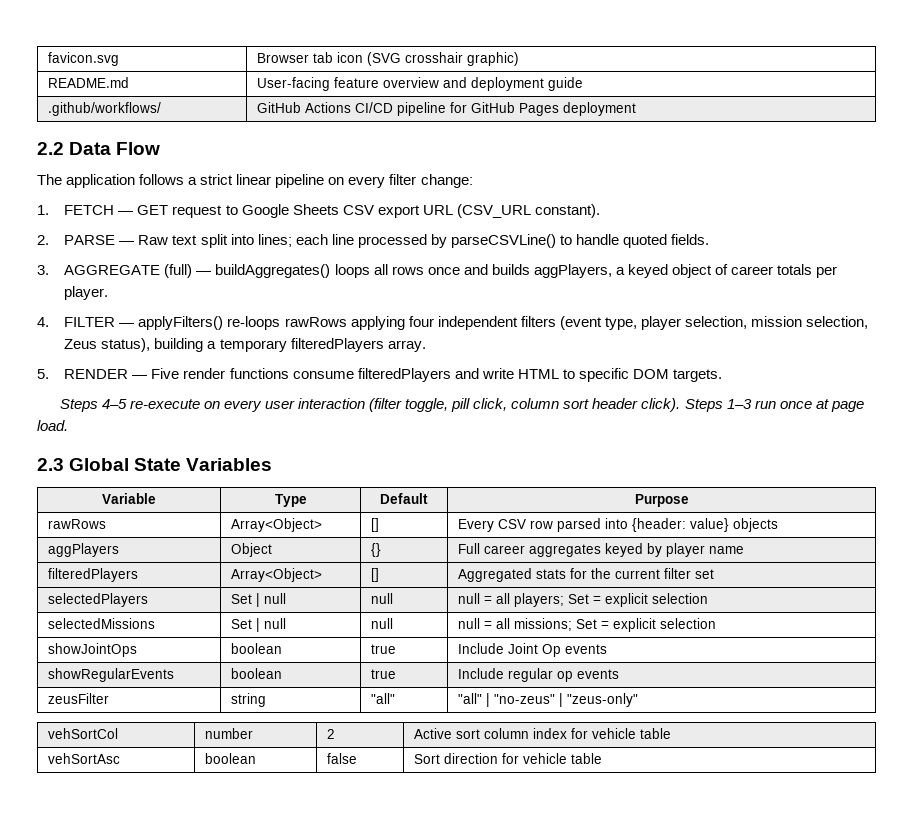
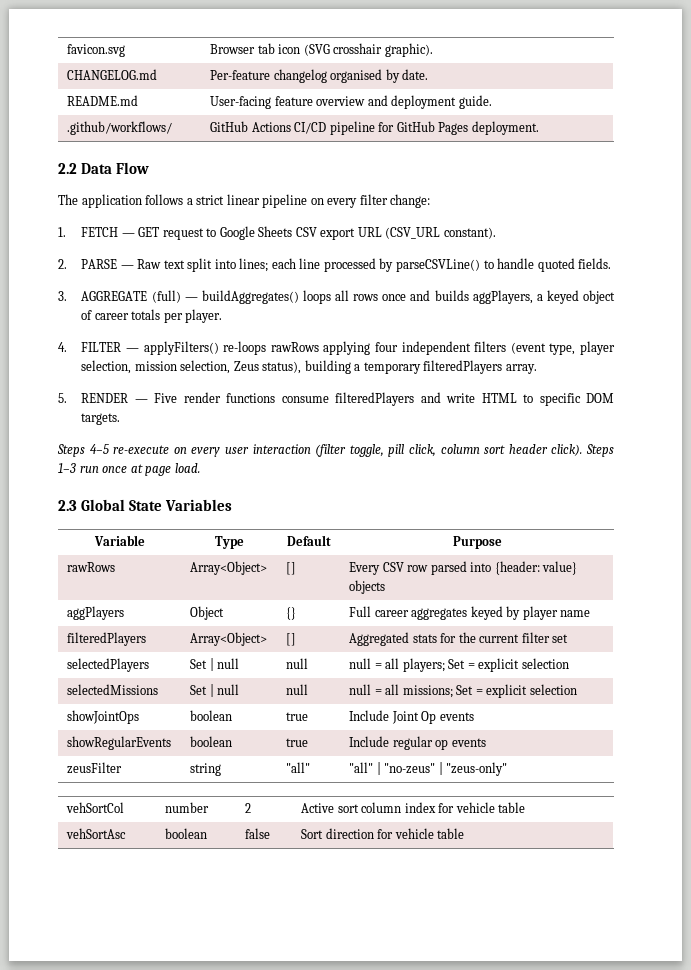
- favicon.svg | Browser tab icon (SVG crosshair graphic)
+ favicon.svg | Browser tab icon (SVG crosshair graphic).
+ CHANGELOG.md | Per-feature changelog organised by date.
- README.md | User-facing feature overview and deployment guide
+ README.md | User-facing feature overview and deployment guide.
- .github/workflows/ | GitHub Actions CI/CD pipeline for GitHub Pages deployment
+ .github/workflows/ | GitHub Actions CI/CD pipeline for GitHub Pages deployment.

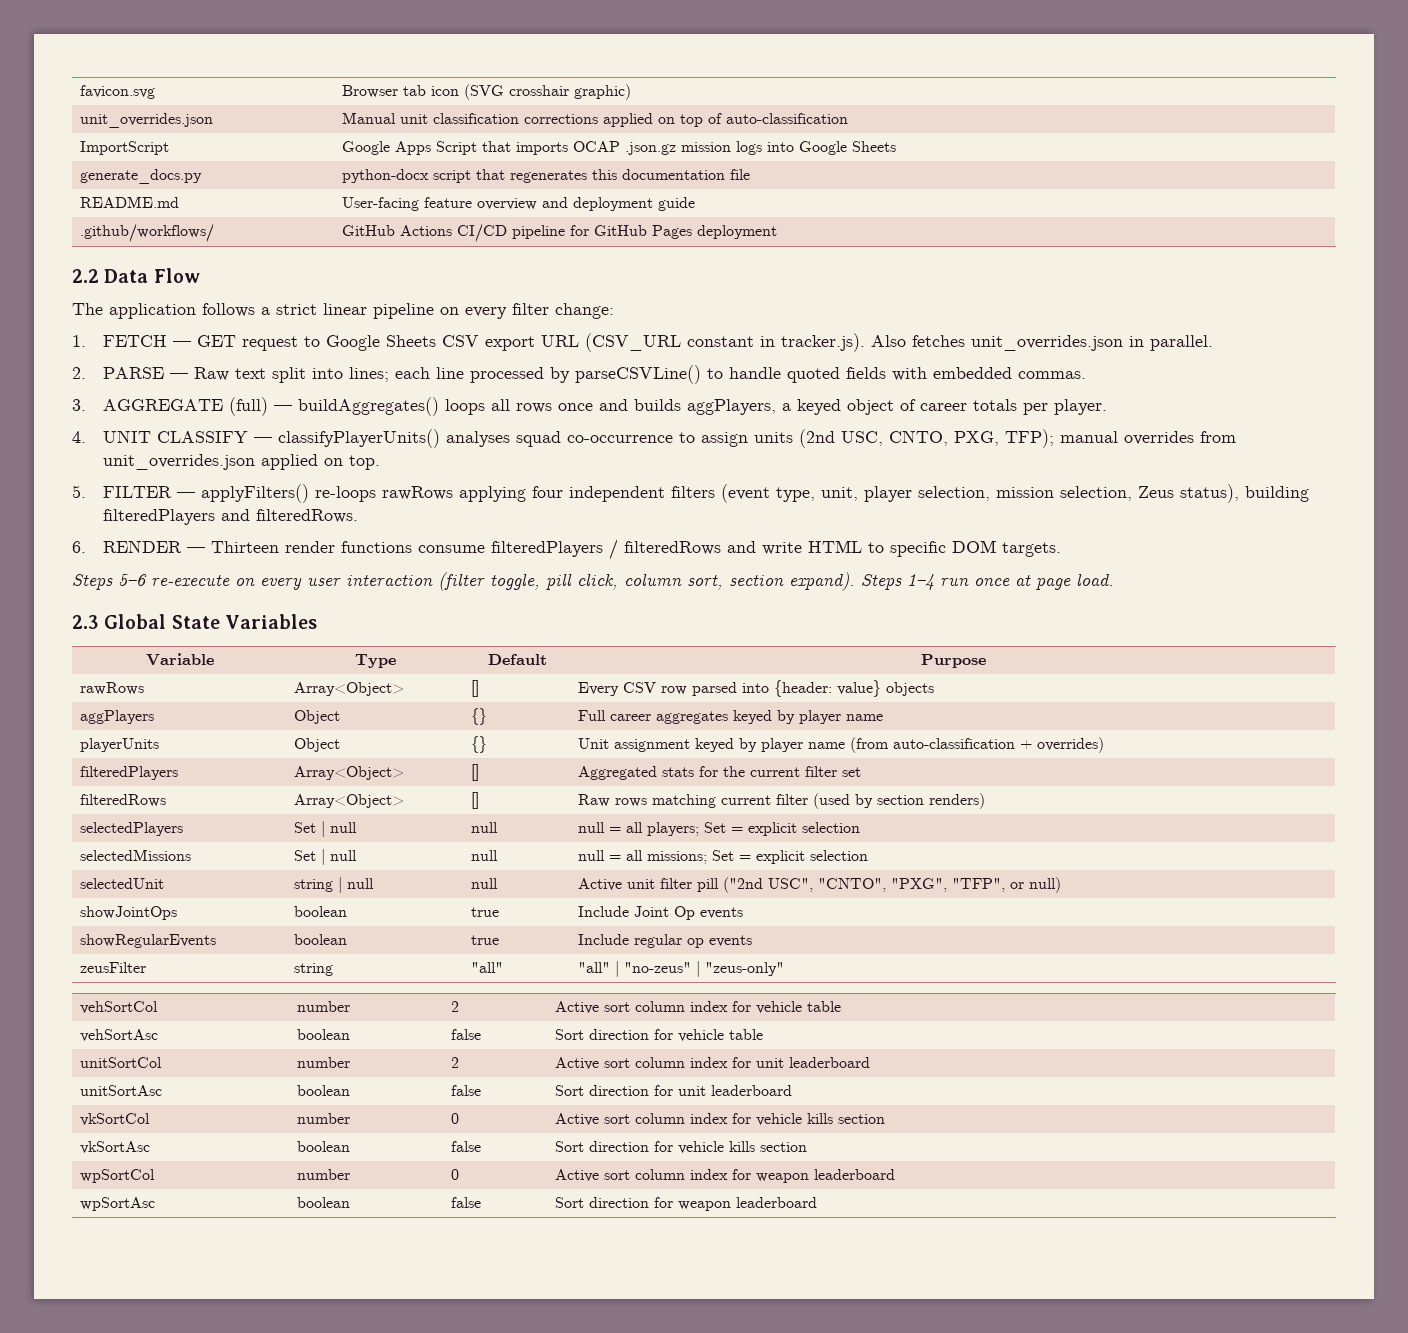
- favicon.svg | Browser tab icon (SVG crosshair graphic).
- CHANGELOG.md | Per-feature changelog organised by date.
+ favicon.svg | Browser tab icon (SVG crosshair graphic)
+ unit_overrides.json | Manual unit classification corrections applied on top of auto-classification
+ ImportScript | Google Apps Script that imports OCAP .json.gz mission logs into Google Sheets
+ generate_docs.py | python-docx script that regenerates this documentation file
- README.md | User-facing feature overview and deployment guide.
+ README.md | User-facing feature overview and deployment guide
- .github/workflows/ | GitHub Actions CI/CD pipeline for GitHub Pages deployment.
+ .github/workflows/ | GitHub Actions CI/CD pipeline for GitHub Pages deployment
- 1. FETCH — GET request to Google Sheets CSV export URL (CSV_URL constant).
+ 1. FETCH — GET request to Google Sheets CSV export URL (CSV_URL constant in tracker.js). Also fetches unit_overrides.json in parallel.
- 2. PARSE — Raw text split into lines; each line processed by parseCSVLine() to handle quoted fields.
+ 2. PARSE — Raw text split into lines; each line processed by parseCSVLine() to handle quoted fields with embedded commas.
- 4. FILTER — applyFilters() re-loops rawRows applying four independent filters (event type, player selection, mission selection, Zeus status), building a temporary filteredPlayers array.
- 5. RENDER — Five render functions consume filteredPlayers and write HTML to specific DOM targets.
+ 4. UNIT CLASSIFY — classifyPlayerUnits() analyses squad co-occurrence to assign units (2nd USC, CNTO, PXG, TFP); manual overrides from unit_overrides.json applied on top.
+ 5. FILTER — applyFilters() re-loops rawRows applying four independent filters (event type, unit, player selection, mission selection, Zeus status), building filteredPlayers and filteredRows.
+ 6. RENDER — Thirteen render functions consume filteredPlayers / filteredRows and write HTML to specific DOM targets.
- Steps 4–5 re-execute on every user interaction (filter toggle, pill click, column sort header click). Steps 1–3 run once at page load.
+ Steps 5–6 re-execute on every user interaction (filter toggle, pill click, column sort, section expand). Steps 1–4 run once at page load.
+ playerUnits | Object | {} | Unit assignment keyed by player name (from auto-classification + overrides)
+ filteredRows | Array<Object> | [] | Raw rows matching current filter (used by section renders)
+ selectedUnit | string | null | null | Active unit filter pill ("2nd USC", "CNTO", "PXG", "TFP", or null)
+ unitSortCol | number | 2 | Active sort column index for unit leaderboard
+ unitSortAsc | boolean | false | Sort direction for unit leaderboard
+ vkSortCol | number | 0 | Active sort column index for vehicle kills section
+ vkSortAsc | boolean | false | Sort direction for vehicle kills section
+ wpSortCol | number | 0 | Active sort column index for weapon leaderboard
+ wpSortAsc | boolean | false | Sort direction for weapon leaderboard

